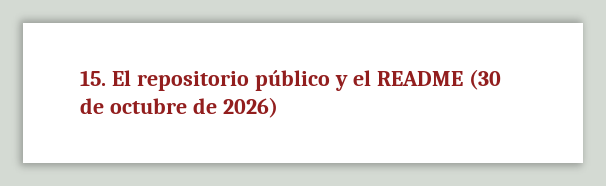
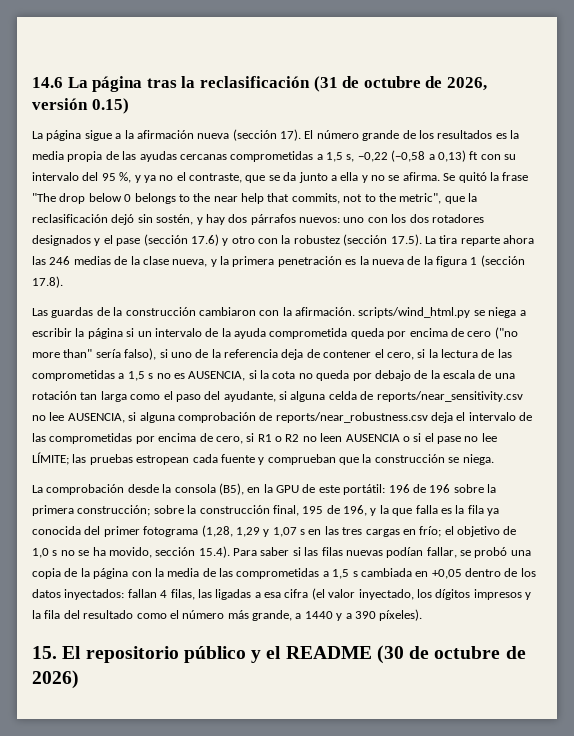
+ 14.6 La página tras la reclasificación (31 de octubre de 2026, versión 0.15)
+ La página sigue a la afirmación nueva (sección 17). El número grande de los resultados es la media propia de las ayudas cercanas comprometidas a 1,5 s, −0,22 (−0,58 a 0,13) ft con su intervalo del 95 %, y ya no el contraste, que se da junto a ella y no se afirma. Se quitó la frase "The drop below 0 belongs to the near help that commits, not to the metric", que la reclasificación dejó sin sostén, y hay dos párrafos nuevos: uno con los dos rotadores designados y el pase (sección 17.6) y otro con la robustez (sección 17.5). La tira reparte ahora las 246 medias de la clase nueva, y la primera penetración es la nueva de la figura 1 (sección 17.8).
+ Las guardas de la construcción cambiaron con la afirmación. scripts/wind_html.py se niega a escribir la página si un intervalo de la ayuda comprometida queda por encima de cero ("no more than" sería falso), si uno de la referencia deja de contener el cero, si la lectura de las comprometidas a 1,5 s no es AUSENCIA, si la cota no queda por debajo de la escala de una rotación tan larga como el paso del ayudante, si alguna celda de reports/near_sensitivity.csv no lee AUSENCIA, si alguna comprobación de reports/near_robustness.csv deja el intervalo de las comprometidas por encima de cero, si R1 o R2 no leen AUSENCIA o si el pase no lee LÍMITE; las pruebas estropean cada fuente y comprueban que la construcción se niega.
+ La comprobación desde la consola (B5), en la GPU de este portátil: 196 de 196 sobre la primera construcción; sobre la construcción final, 195 de 196, y la que falla es la fila ya conocida del primer fotograma (1,28, 1,29 y 1,07 s en las tres cargas en frío; el objetivo de 1,0 s no se ha movido, sección 15.4). Para saber si las filas nuevas podían fallar, se probó una copia de la página con la media de las comprometidas a 1,5 s cambiada en +0,05 dentro de los datos inyectados: fallan 4 filas, las ligadas a esa cifra (el valor inyectado, los dígitos impresos y la fila del resultado como el número más grande, a 1440 y a 390 píxeles).

